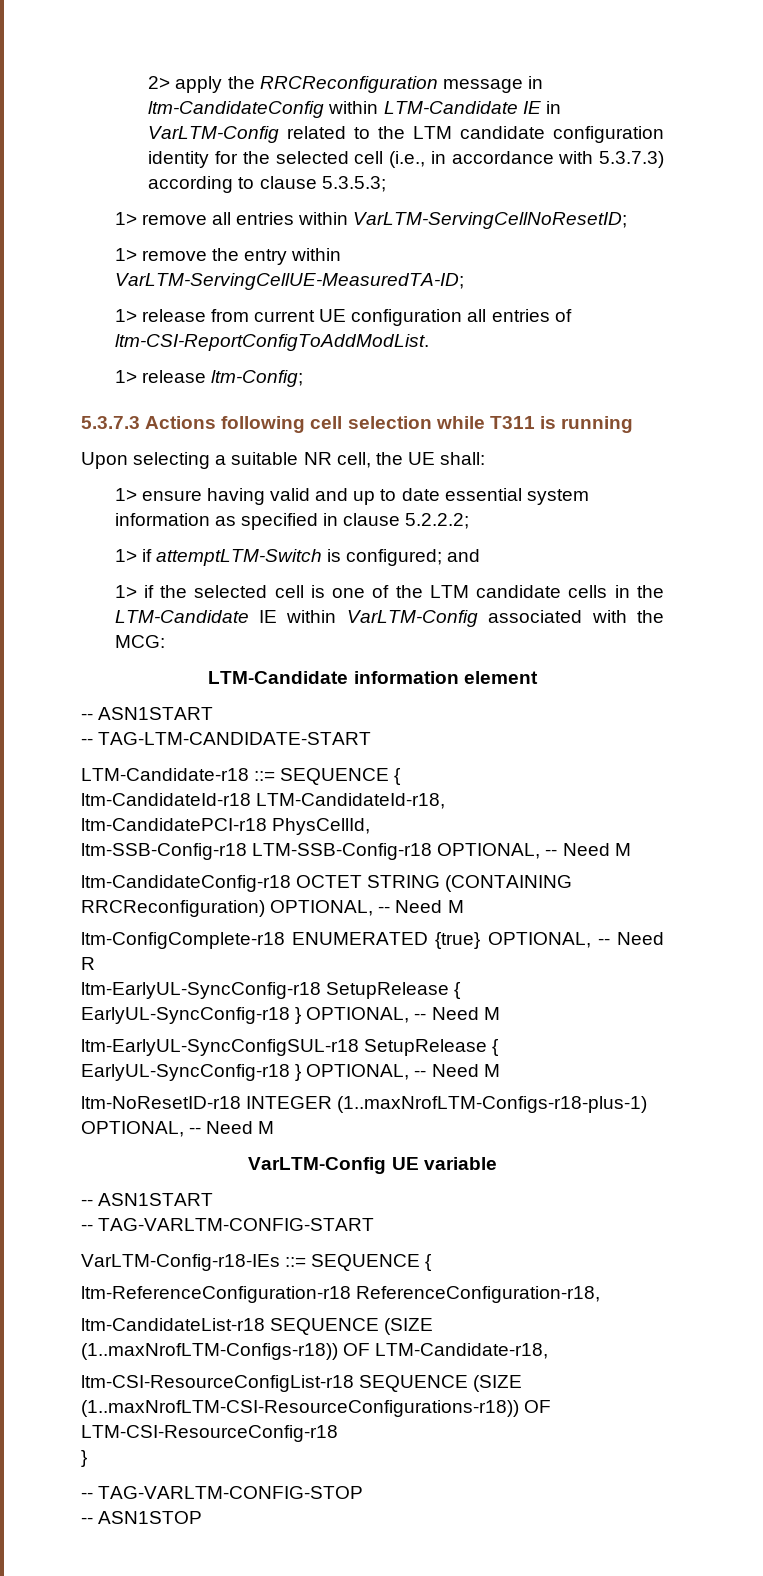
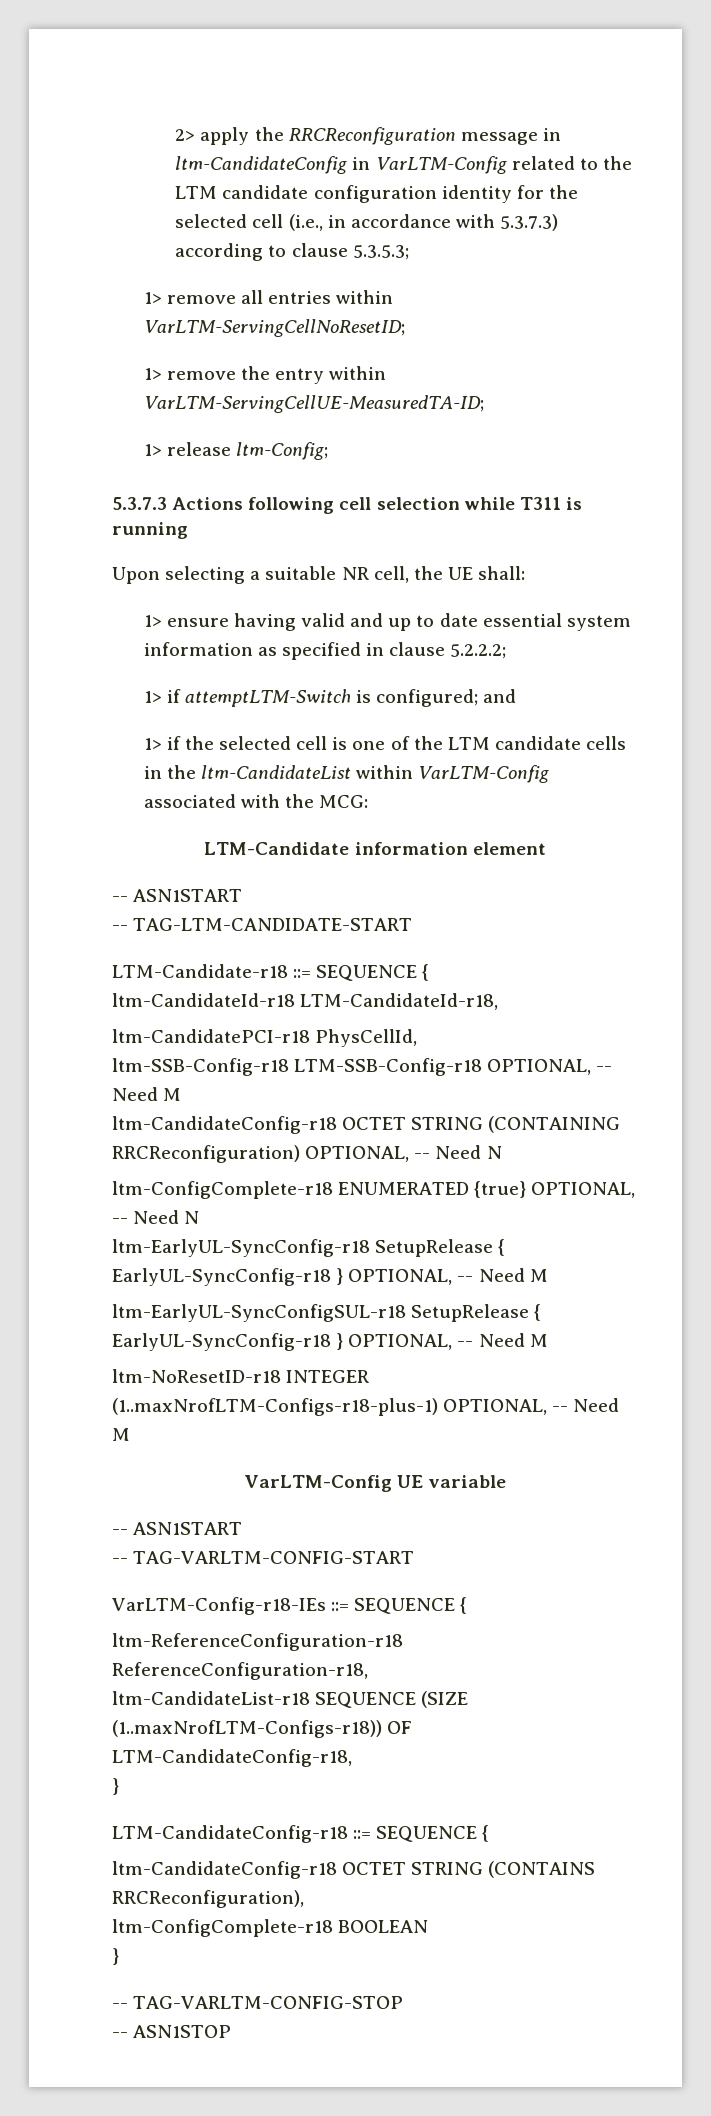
- 2> apply the RRCReconfiguration message in ltm-CandidateConfig within LTM-Candidate IE in VarLTM-Config related to the LTM candidate configuration identity for the selected cell (i.e., in accordance with 5.3.7.3) according to clause 5.3.5.3;
+ 2> apply the RRCReconfiguration message in ltm-CandidateConfig in VarLTM-Config related to the LTM candidate configuration identity for the selected cell (i.e., in accordance with 5.3.7.3) according to clause 5.3.5.3;
- 1> release from current UE configuration all entries of ltm-CSI-ReportConfigToAddModList.
- 1> if the selected cell is one of the LTM candidate cells in the LTM-Candidate IE within VarLTM-Config associated with the MCG:
+ 1> if the selected cell is one of the LTM candidate cells in the ltm-CandidateList within VarLTM-Config associated with the MCG:
- ltm-CandidateConfig-r18 OCTET STRING (CONTAINING RRCReconfiguration) OPTIONAL, -- Need M
+ ltm-CandidateConfig-r18 OCTET STRING (CONTAINING RRCReconfiguration) OPTIONAL, -- Need N
- ltm-ConfigComplete-r18 ENUMERATED {true} OPTIONAL, -- Need R
+ ltm-ConfigComplete-r18 ENUMERATED {true} OPTIONAL, -- Need N
- ltm-CandidateList-r18 SEQUENCE (SIZE (1..maxNrofLTM-Configs-r18)) OF LTM-Candidate-r18,
- ltm-CSI-ResourceConfigList-r18 SEQUENCE (SIZE (1..maxNrofLTM-CSI-ResourceConfigurations-r18)) OF LTM-CSI-ResourceConfig-r18
+ ltm-CandidateList-r18 SEQUENCE (SIZE (1..maxNrofLTM-Configs-r18)) OF LTM-CandidateConfig-r18,
+ }
+ LTM-CandidateConfig-r18 ::= SEQUENCE {
+ ltm-CandidateConfig-r18 OCTET STRING (CONTAINS RRCReconfiguration),
+ ltm-ConfigComplete-r18 BOOLEAN

